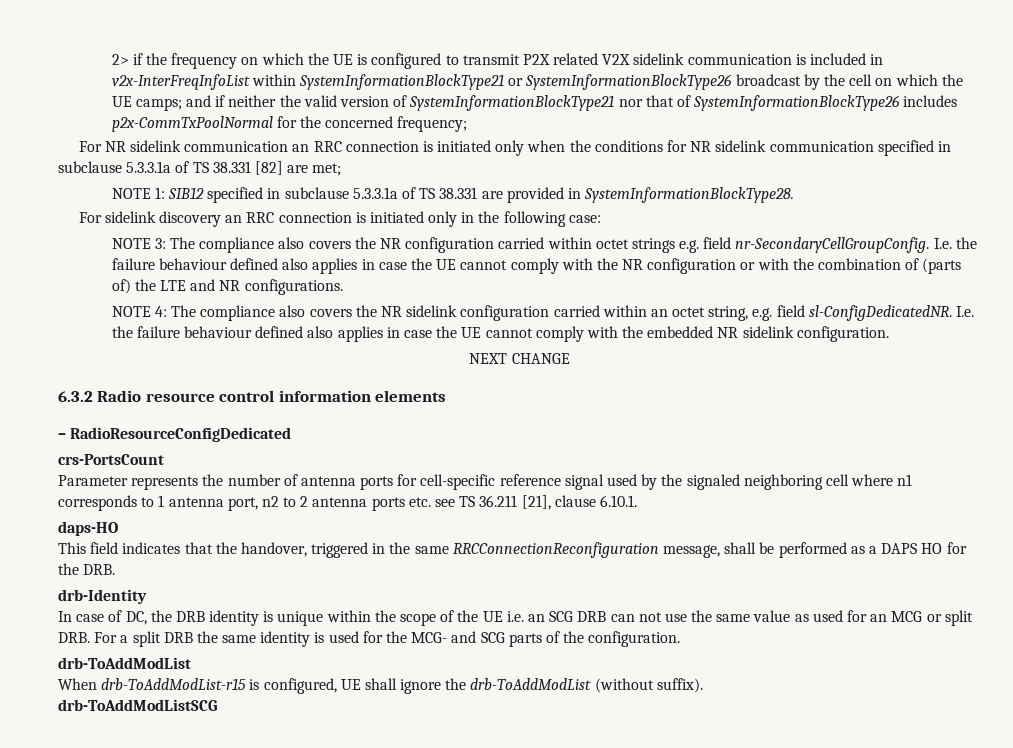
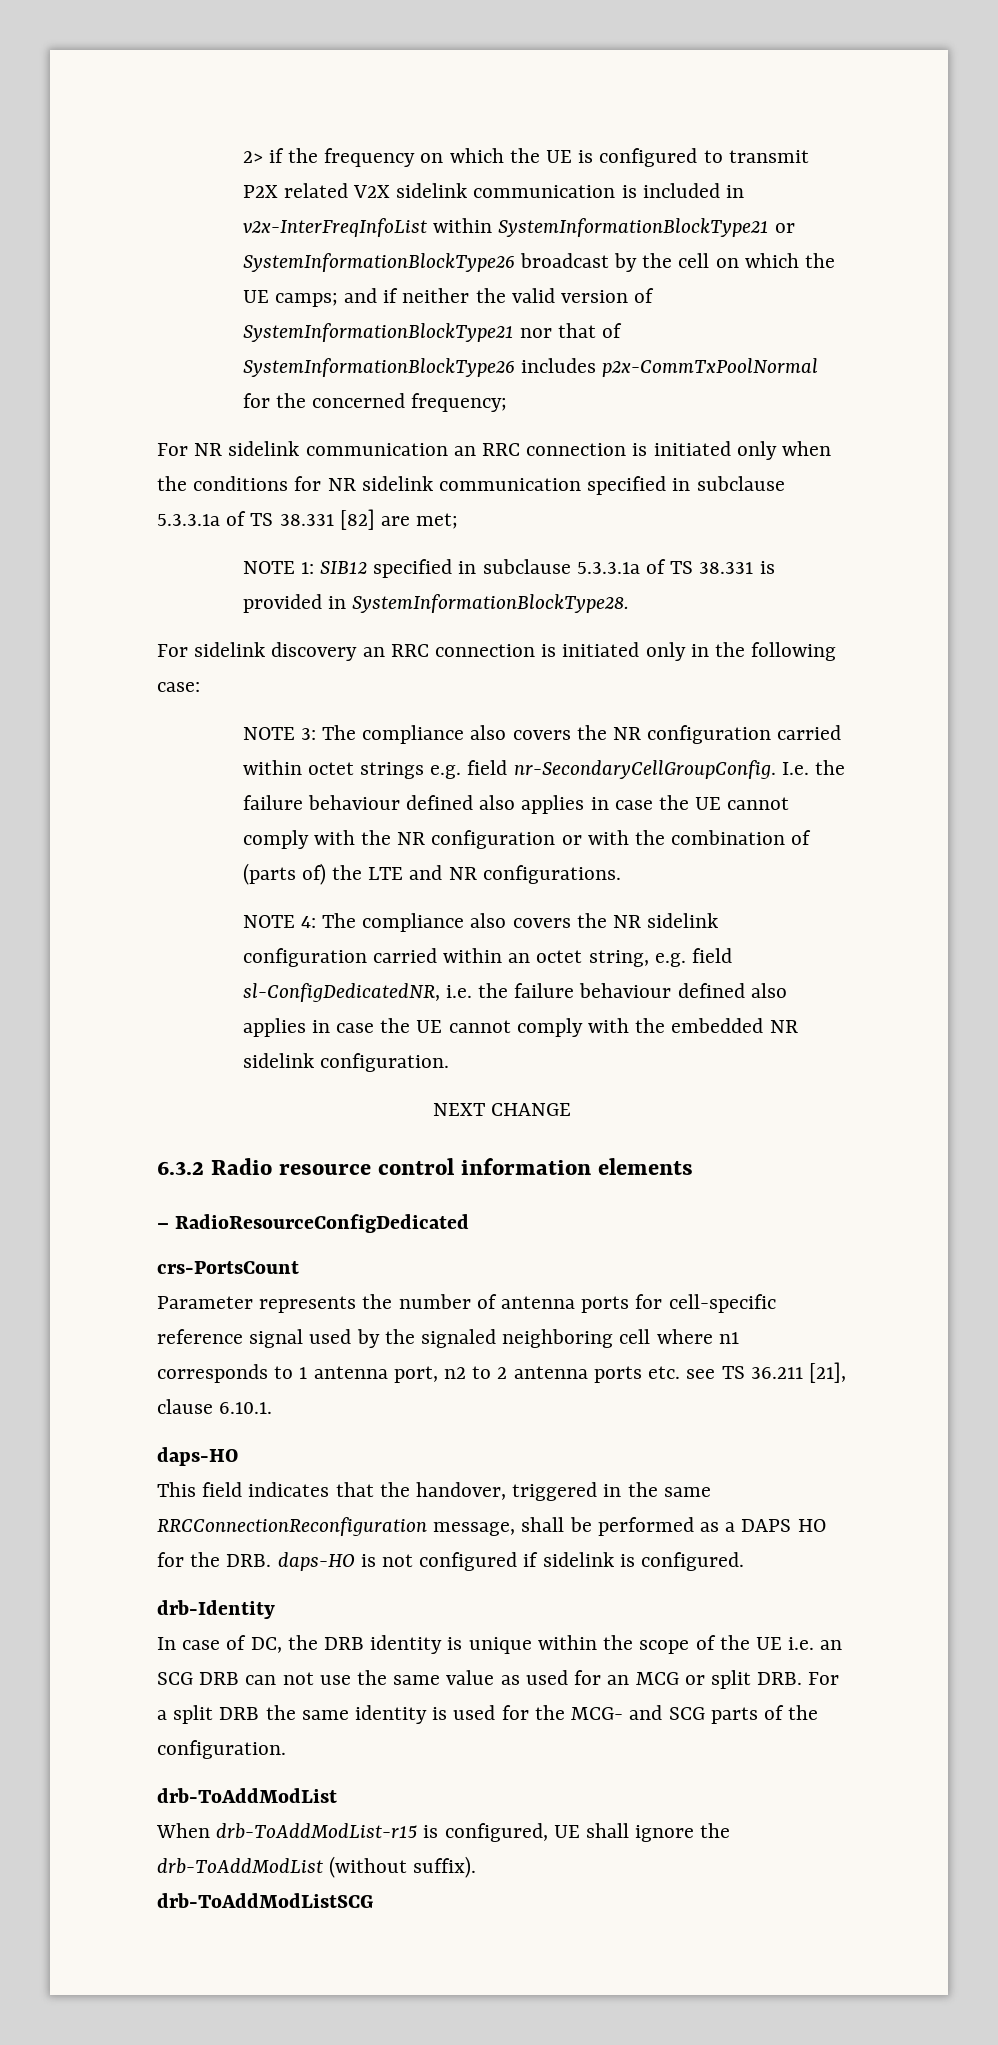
- NOTE 1: SIB12 specified in subclause 5.3.3.1a of TS 38.331 are provided in SystemInformationBlockType28.
+ NOTE 1: SIB12 specified in subclause 5.3.3.1a of TS 38.331 is provided in SystemInformationBlockType28.
- NOTE 4: The compliance also covers the NR sidelink configuration carried within an octet string, e.g. field sl-ConfigDedicatedNR. I.e. the failure behaviour defined also applies in case the UE cannot comply with the embedded NR sidelink configuration.
+ NOTE 4: The compliance also covers the NR sidelink configuration carried within an octet string, e.g. field sl-ConfigDedicatedNR, i.e. the failure behaviour defined also applies in case the UE cannot comply with the embedded NR sidelink configuration.
- This field indicates that the handover, triggered in the same RRCConnectionReconfiguration message, shall be performed as a DAPS HO for the DRB.
+ This field indicates that the handover, triggered in the same RRCConnectionReconfiguration message, shall be performed as a DAPS HO for the DRB. daps-HO is not configured if sidelink is configured.

